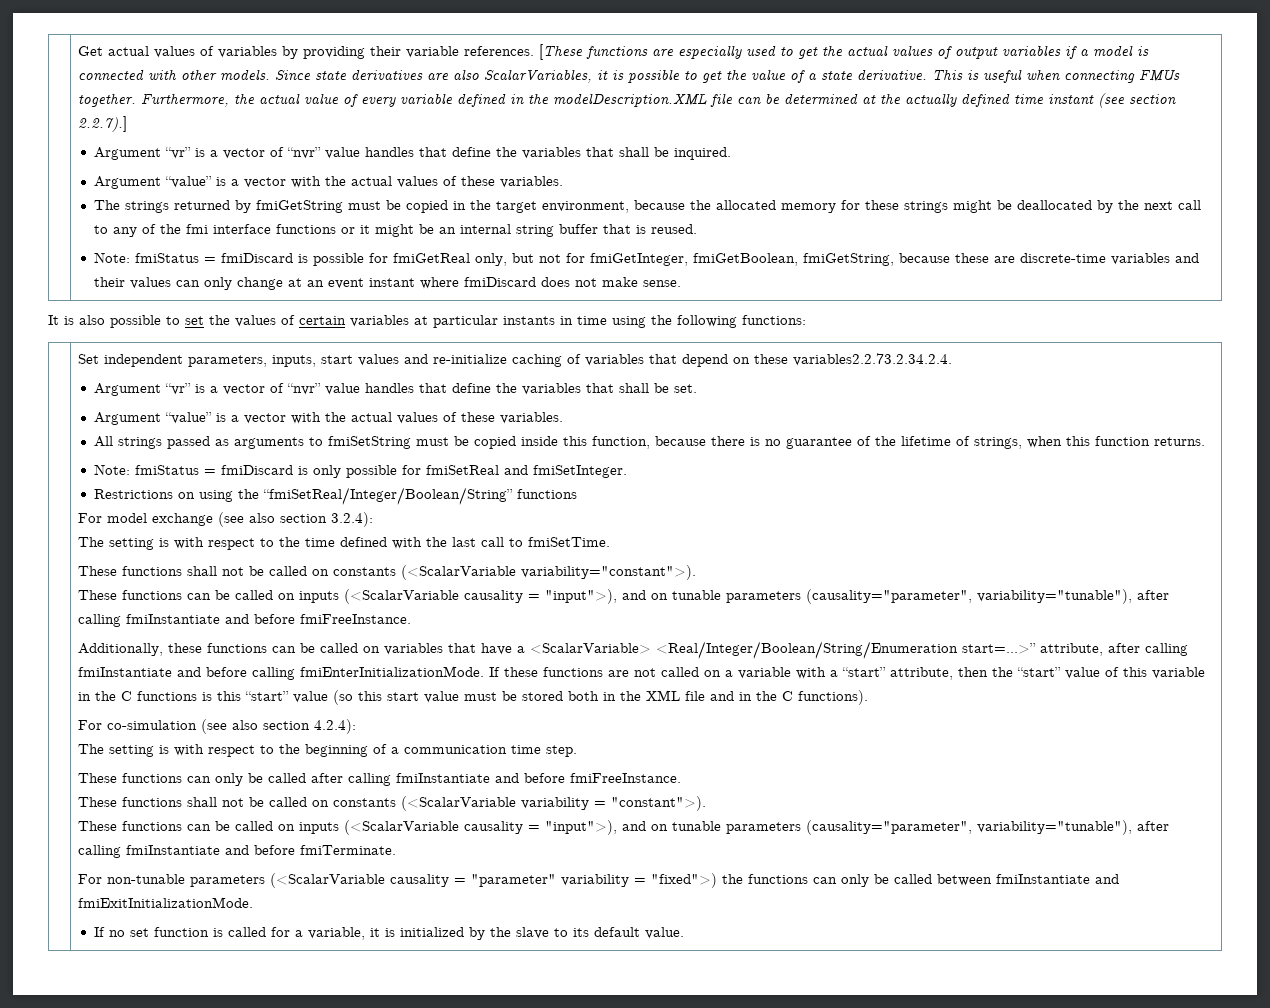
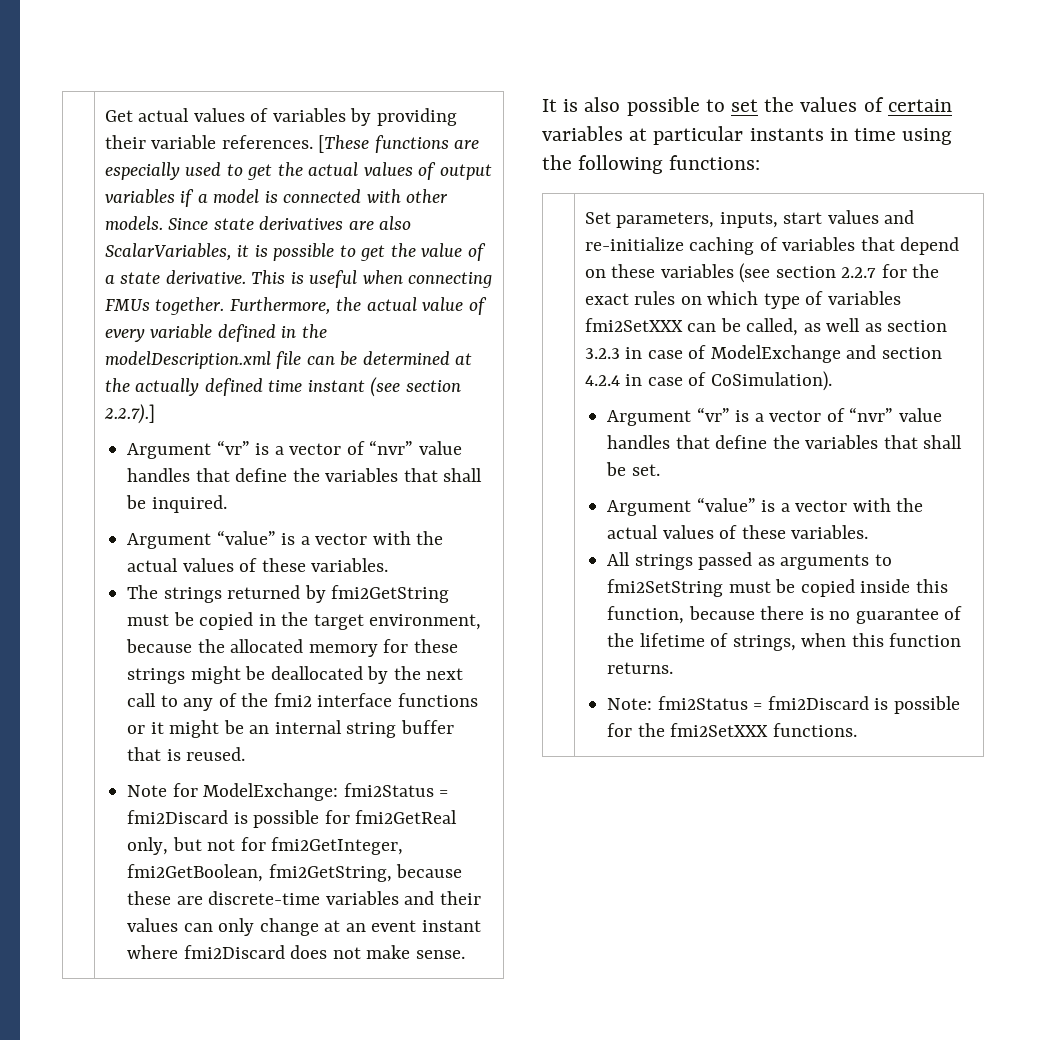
- Furthermore, the actual value of every variable defined in the modelDescription.XML file can be determined at the actually defined time instant (see section 2.2.7).]
+ Furthermore, the actual value of every variable defined in the modelDescription.xml file can be determined at the actually defined time instant (see section 2.2.7).]
- The strings returned by fmiGetString must be copied in the target environment, because the allocated memory for these strings might be deallocated by the next call to any of the fmi interface functions or it might be an internal string buffer that is reused.
+ The strings returned by fmi2GetString must be copied in the target environment, because the allocated memory for these strings might be deallocated by the next call to any of the fmi2 interface functions or it might be an internal string buffer that is reused.
- Note: fmiStatus = fmiDiscard is possible for fmiGetReal only, but not for fmiGetInteger, fmiGetBoolean, fmiGetString, because these are discrete-time variables and their values can only change at an event instant where fmiDiscard does not make sense.
+ Note for ModelExchange: fmi2Status = fmi2Discard is possible for fmi2GetReal only, but not for fmi2GetInteger, fmi2GetBoolean, fmi2GetString, because these are discrete-time variables and their values can only change at an event instant where fmi2Discard does not make sense.
- Set independent parameters, inputs, start values and re-initialize caching of variables that depend on these variables2.2.73.2.34.2.4.
+ Set parameters, inputs, start values and re-initialize caching of variables that depend on these variables (see section 2.2.7 for the exact rules on which type of variables fmi2SetXXX can be called, as well as section 3.2.3 in case of ModelExchange and section 4.2.4 in case of CoSimulation).
- All strings passed as arguments to fmiSetString must be copied inside this function, because there is no guarantee of the lifetime of strings, when this function returns.
+ All strings passed as arguments to fmi2SetString must be copied inside this function, because there is no guarantee of the lifetime of strings, when this function returns.
- Note: fmiStatus = fmiDiscard is only possible for fmiSetReal and fmiSetInteger.
- Restrictions on using the “fmiSetReal/Integer/Boolean/String” functions
- For model exchange (see also section 3.2.4):
- The setting is with respect to the time defined with the last call to fmiSetTime.
- These functions shall not be called on constants (<ScalarVariable variability="constant">).
- These functions can be called on inputs (<ScalarVariable causality = "input">), and on tunable parameters (causality="parameter", variability="tunable"), after calling fmiInstantiate and before fmiFreeInstance.
- Additionally, these functions can be called on variables that have a <ScalarVariable> <Real/Integer/Boolean/String/Enumeration start=...>” attribute, after calling fmiInstantiate and before calling fmiEnterInitializationMode. If these functions are not called on a variable with a “start” attribute, then the “start” value of this variable in the C functions is this “start” value (so this start value must be stored both in the XML file and in the C functions).
- For co-simulation (see also section 4.2.4):
- The setting is with respect to the beginning of a communication time step.
- These functions can only be called after calling fmiInstantiate and before fmiFreeInstance.
- These functions shall not be called on constants (<ScalarVariable variability = "constant">).
- These functions can be called on inputs (<ScalarVariable causality = "input">), and on tunable parameters (causality="parameter", variability="tunable"), after calling fmiInstantiate and before fmiTerminate.
- For non-tunable parameters (<ScalarVariable causality = "parameter" variability = "fixed">) the functions can only be called between fmiInstantiate and fmiExitInitializationMode.
- If no set function is called for a variable, it is initialized by the slave to its default value.
+ Note: fmi2Status = fmi2Discard is possible for the fmi2SetXXX functions.

